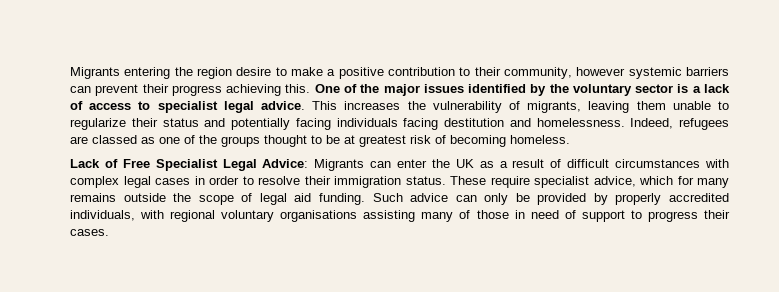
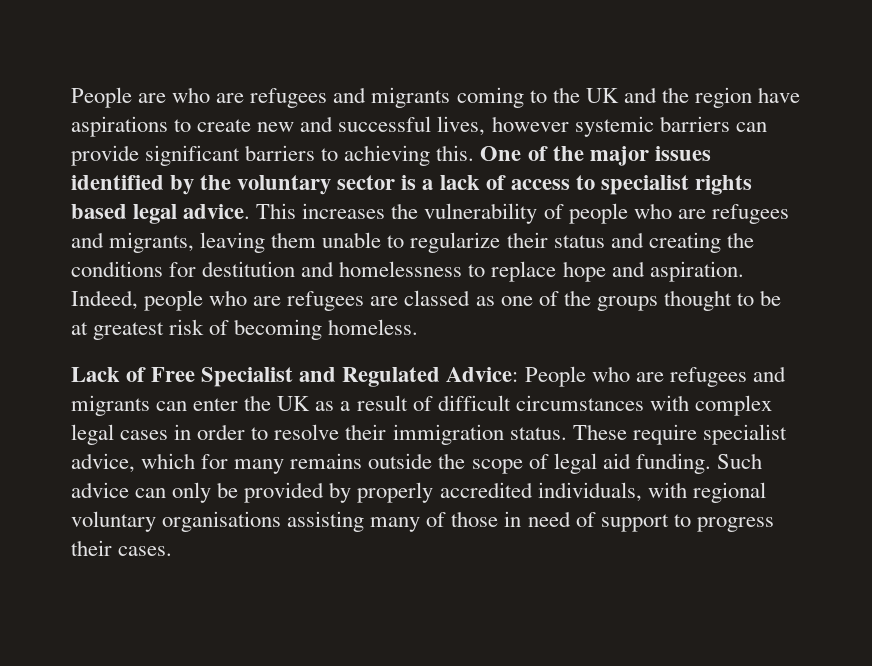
- Migrants entering the region desire to make a positive contribution to their community, however systemic barriers can prevent their progress achieving this.
+ People are who are refugees and migrants coming to the UK and the region have aspirations to create new and successful lives, however systemic barriers can provide significant barriers to achieving this.
- One of the major issues identified by the voluntary sector is a lack of access to specialist legal advice.
+ One of the major issues identified by the voluntary sector is a lack of access to specialist rights based legal advice.
- This increases the vulnerability of migrants, leaving them unable to regularize their status and potentially facing individuals facing destitution and homelessness. Indeed, refugees are classed as one of the groups thought to be at greatest risk of becoming homeless.
+ This increases the vulnerability of people who are refugees and migrants, leaving them unable to regularize their status and creating the conditions for destitution and homelessness to replace hope and aspiration. Indeed, people who are refugees are classed as one of the groups thought to be at greatest risk of becoming homeless.
- Lack of Free Specialist Legal Advice: Migrants can enter the UK as a result of difficult circumstances with complex legal cases in order to resolve their immigration status.
+ Lack of Free Specialist and Regulated Advice: People who are refugees and migrants can enter the UK as a result of difficult circumstances with complex legal cases in order to resolve their immigration status.

